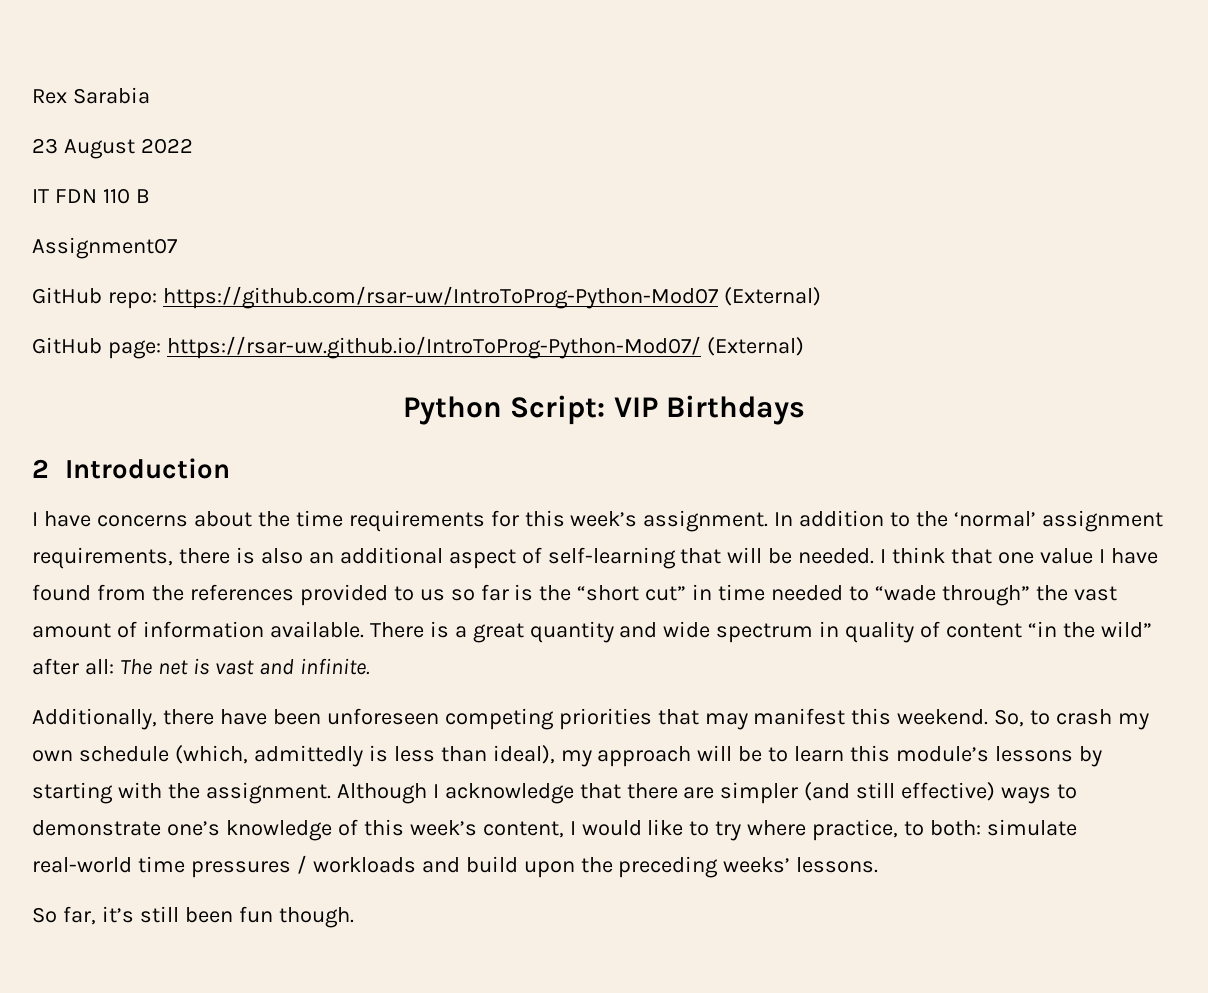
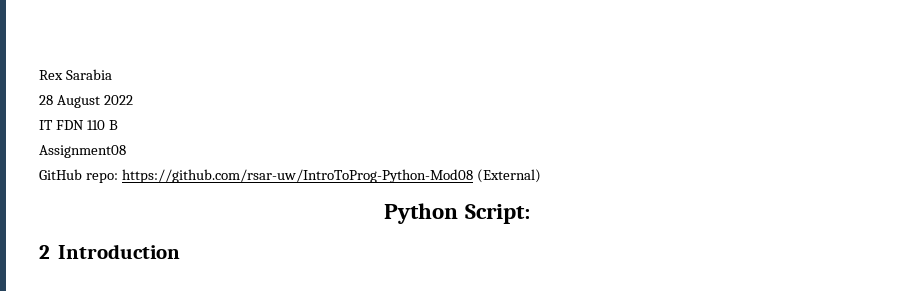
- 23 August 2022
+ 28 August 2022
- Assignment07
+ Assignment08
- GitHub repo: https://github.com/rsar-uw/IntroToProg-Python-Mod07 (External)
- GitHub page: https://rsar-uw.github.io/IntroToProg-Python-Mod07/ (External)
+ GitHub repo: https://github.com/rsar-uw/IntroToProg-Python-Mod08 (External)
- Python Script: VIP Birthdays
+ Python Script:
- I have concerns about the time requirements for this week’s assignment. In addition to the ‘normal’ assignment requirements, there is also an additional aspect of self-learning that will be needed. I think that one value I have found from the references provided to us so far is the “short cut” in time needed to “wade through” the vast amount of information available. There is a great quantity and wide spectrum in quality of content “in the wild” after all: The net is vast and infinite.
- Additionally, there have been unforeseen competing priorities that may manifest this weekend. So, to crash my own schedule (which, admittedly is less than ideal), my approach will be to learn this module’s lessons by starting with the assignment. Although I acknowledge that there are simpler (and still effective) ways to demonstrate one’s knowledge of this week’s content, I would like to try where practice, to both: simulate real-world time pressures / workloads and build upon the preceding weeks’ lessons.
- So far, it’s still been fun though.

